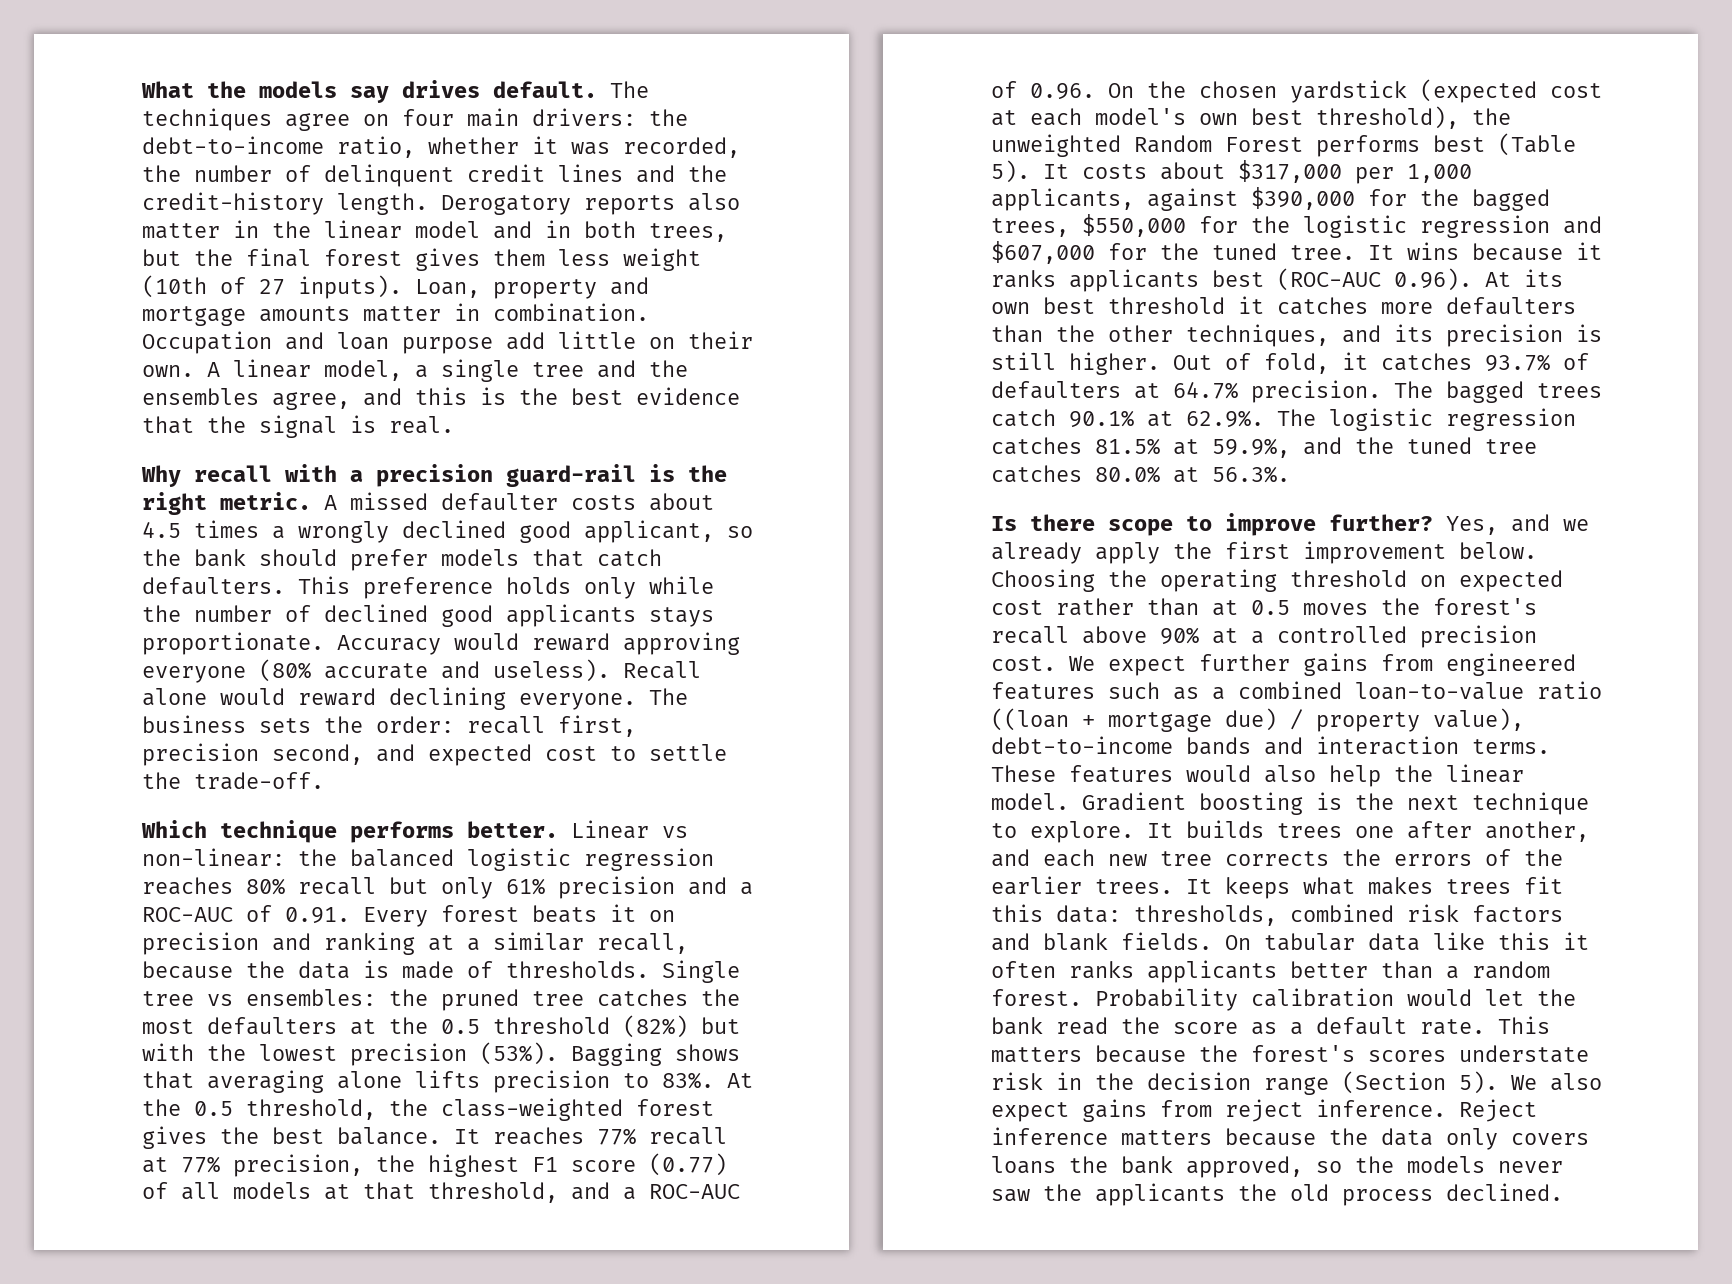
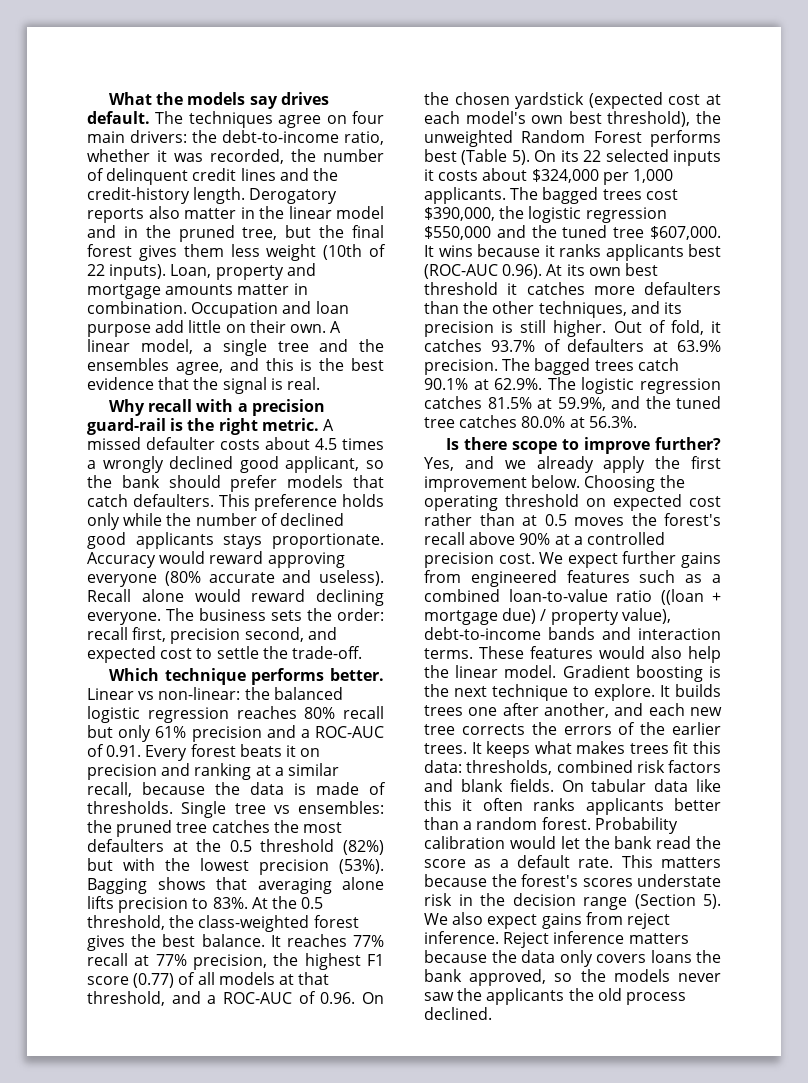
- Derogatory reports also matter in the linear model and in both trees, but the final forest gives them less weight (10th of 27 inputs).
+ Derogatory reports also matter in the linear model and in the pruned tree, but the final forest gives them less weight (10th of 22 inputs).
- It costs about $317,000 per 1,000 applicants, against $390,000 for the bagged trees, $550,000 for the logistic regression and $607,000 for the tuned tree.
+ On its 22 selected inputs it costs about $324,000 per 1,000 applicants. The bagged trees cost $390,000, the logistic regression $550,000 and the tuned tree $607,000.
- Out of fold, it catches 93.7% of defaulters at 64.7% precision.
+ Out of fold, it catches 93.7% of defaulters at 63.9% precision.

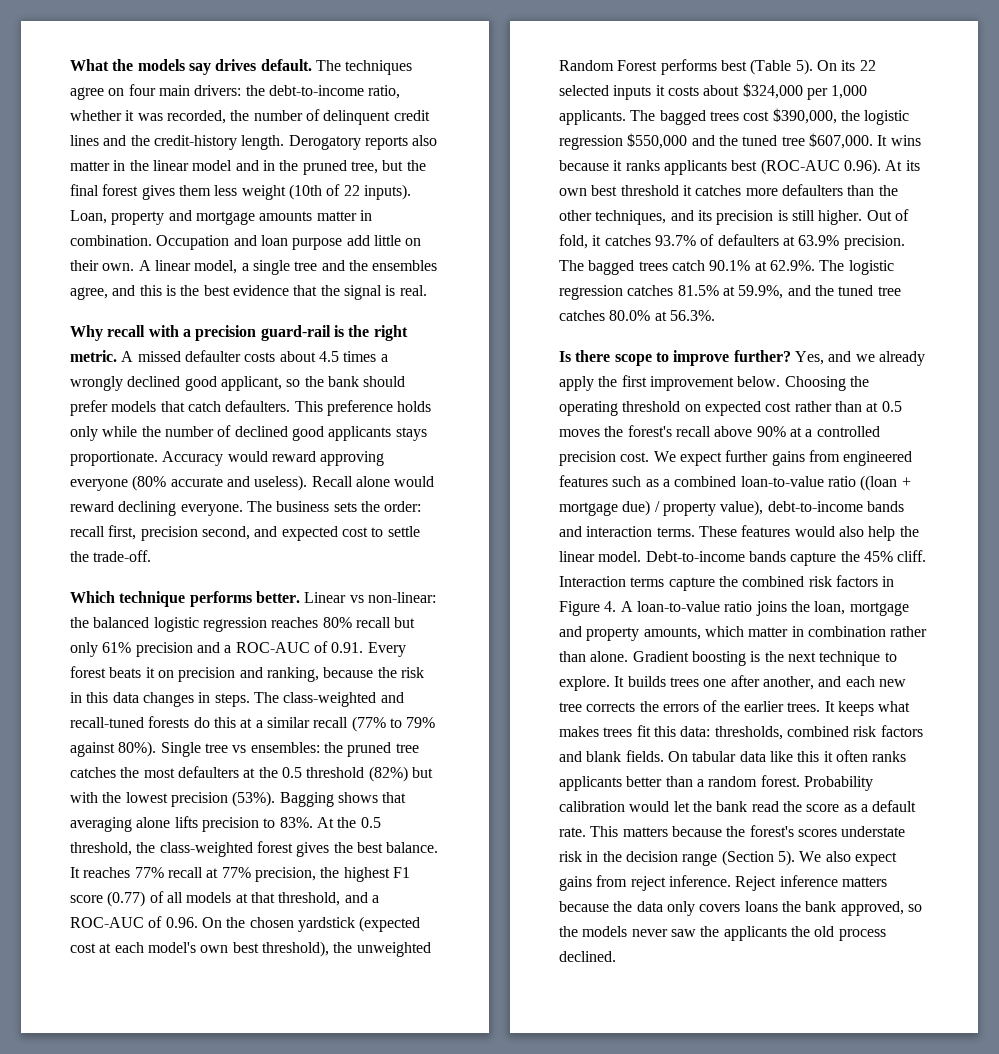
- Linear vs non-linear: the balanced logistic regression reaches 80% recall but only 61% precision and a ROC-AUC of 0.91. Every forest beats it on precision and ranking at a similar recall, because the data is made of thresholds.
+ Linear vs non-linear: the balanced logistic regression reaches 80% recall but only 61% precision and a ROC-AUC of 0.91. Every forest beats it on precision and ranking, because the risk in this data changes in steps. The class-weighted and recall-tuned forests do this at a similar recall (77% to 79% against 80%).
+ Debt-to-income bands capture the 45% cliff. Interaction terms capture the combined risk factors in Figure 4. A loan-to-value ratio joins the loan, mortgage and property amounts, which matter in combination rather than alone.

